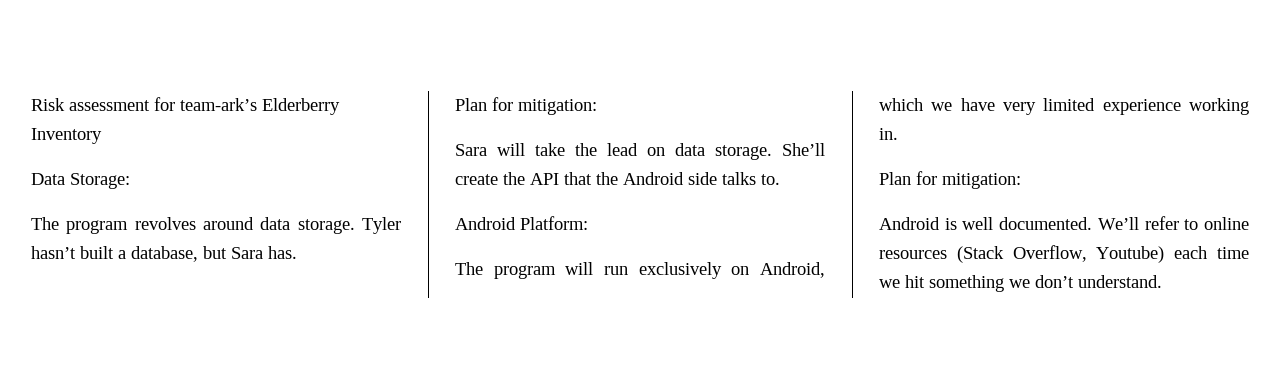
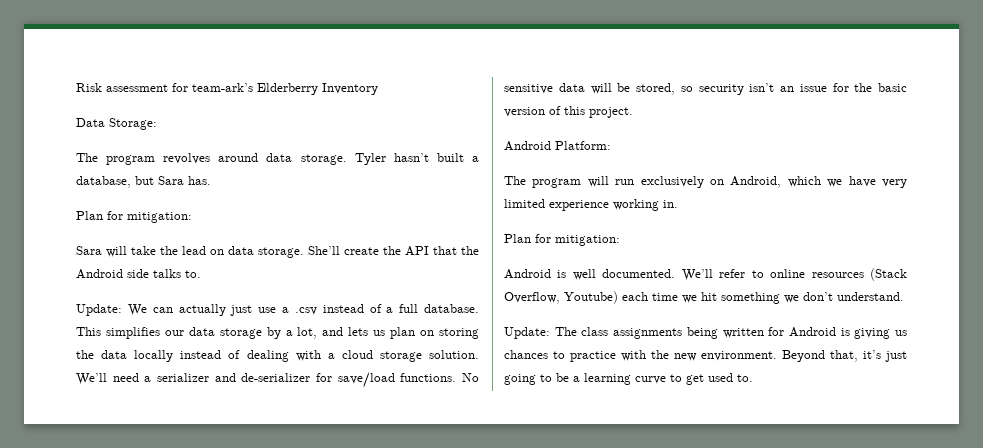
+ Update: We can actually just use a .csv instead of a full database. This simplifies our data storage by a lot, and lets us plan on storing the data locally instead of dealing with a cloud storage solution. We’ll need a serializer and de-serializer for save/load functions. No sensitive data will be stored, so security isn’t an issue for the basic version of this project.
+ Update: The class assignments being written for Android is giving us chances to practice with the new environment. Beyond that, it’s just going to be a learning curve to get used to.

